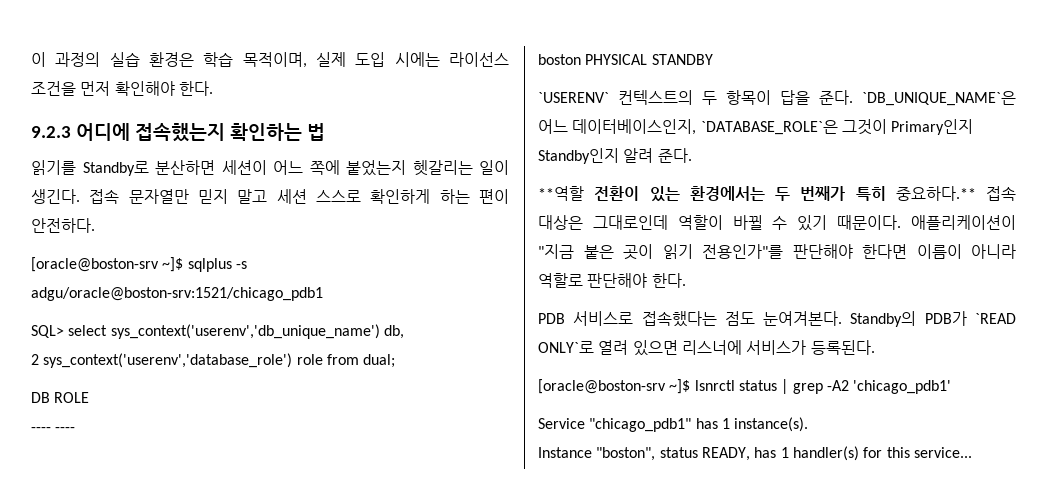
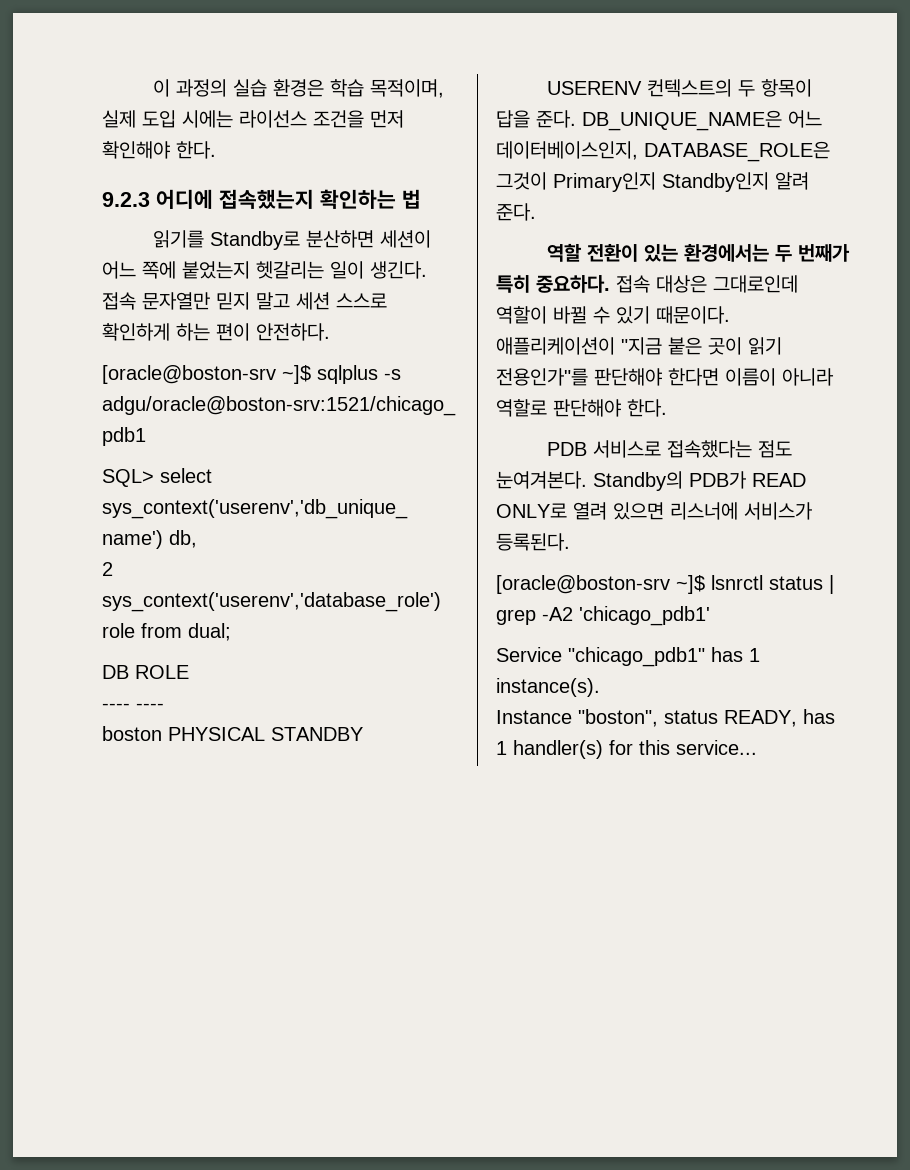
- `USERENV` 컨텍스트의 두 항목이 답을 준다.
+ USERENV 컨텍스트의 두 항목이 답을 준다.
- `DB_UNIQUE_NAME`은 어느 데이터베이스인지, `DATABASE_ROLE`은 그것이 Primary인지 Standby인지 알려 준다.
+ DB_UNIQUE_NAME은 어느 데이터베이스인지, DATABASE_ROLE은 그것이 Primary인지 Standby인지 알려 준다.
- **역할 전환이 있는 환경에서는 두 번째가 특히 중요하다.** 접속 대상은 그대로인데 역할이 바뀔 수 있기 때문이다.
+ 역할 전환이 있는 환경에서는 두 번째가 특히 중요하다. 접속 대상은 그대로인데 역할이 바뀔 수 있기 때문이다.
- Standby의 PDB가 `READ ONLY`로 열려 있으면 리스너에 서비스가 등록된다.
+ Standby의 PDB가 READ ONLY로 열려 있으면 리스너에 서비스가 등록된다.

